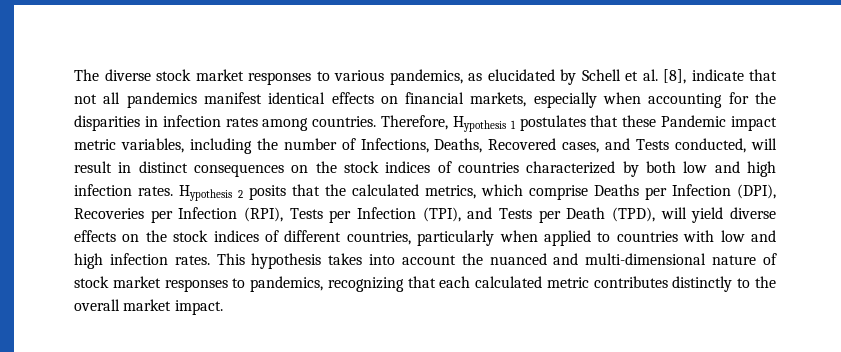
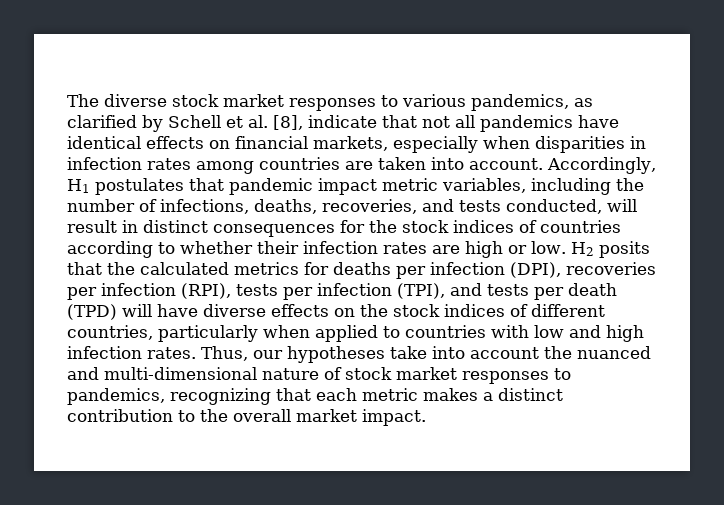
- The diverse stock market responses to various pandemics, as elucidated by Schell et al. [8], indicate that not all pandemics manifest identical effects on financial markets, especially when accounting for the disparities in infection rates among countries. Therefore, Hypothesis 1 postulates that these Pandemic impact metric variables, including the number of Infections, Deaths, Recovered cases, and Tests conducted, will result in distinct consequences on the stock indices of countries characterized by both low and high infection rates. Hypothesis 2 posits that the calculated metrics, which comprise Deaths per Infection (DPI), Recoveries per Infection (RPI), Tests per Infection (TPI), and Tests per Death (TPD), will yield diverse effects on the stock indices of different countries, particularly when applied to countries with low and high infection rates.
+ The diverse stock market responses to various pandemics, as clarified by Schell et al. [8], indicate that not all pandemics have identical effects on financial markets, especially when disparities in infection rates among countries are taken into account. Accordingly, H1 postulates that pandemic impact metric variables, including the number of infections, deaths, recoveries, and tests conducted, will result in distinct consequences for the stock indices of countries according to whether their infection rates are high or low. H2 posits that the calculated metrics for deaths per infection (DPI), recoveries per infection (RPI), tests per infection (TPI), and tests per death (TPD) will have diverse effects on the stock indices of different countries, particularly when applied to countries with low and high infection rates.
- This hypothesis takes into account the nuanced and multi-dimensional nature of stock market responses to pandemics, recognizing that each calculated metric contributes distinctly to the overall market impact.
+ Thus, our hypotheses take into account the nuanced and multi-dimensional nature of stock market responses to pandemics, recognizing that each metric makes a distinct contribution to the overall market impact.

